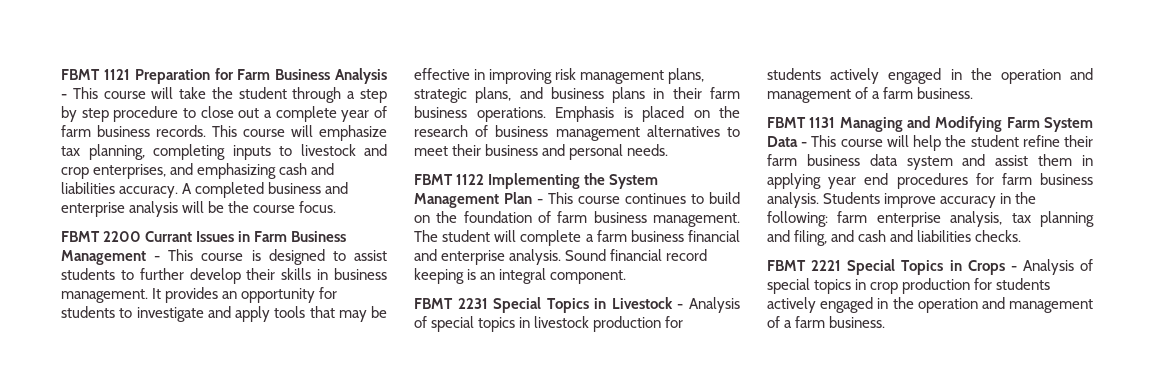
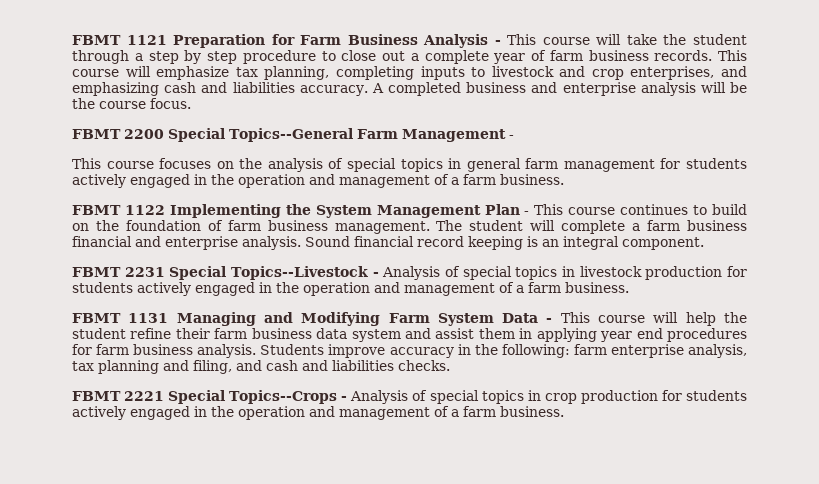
- FBMT 2200 Currant Issues in Farm Business Management - This course is designed to assist students to further develop their skills in business management. It provides an opportunity for students to investigate and apply tools that may be effective in improving risk management plans, strategic plans, and business plans in their farm business operations. Emphasis is placed on the research of business management alternatives to meet their business and personal needs.
+ FBMT 2200 Special Topics--General Farm Management -
+ This course focuses on the analysis of special topics in general farm management for students actively engaged in the operation and management of a farm business.
- FBMT 2231 Special Topics in Livestock - Analysis of special topics in livestock production for students actively engaged in the operation and management of a farm business.
+ FBMT 2231 Special Topics--Livestock - Analysis of special topics in livestock production for students actively engaged in the operation and management of a farm business.
- FBMT 2221 Special Topics in Crops - Analysis of special topics in crop production for students actively engaged in the operation and management of a farm business.
+ FBMT 2221 Special Topics--Crops - Analysis of special topics in crop production for students actively engaged in the operation and management of a farm business.

